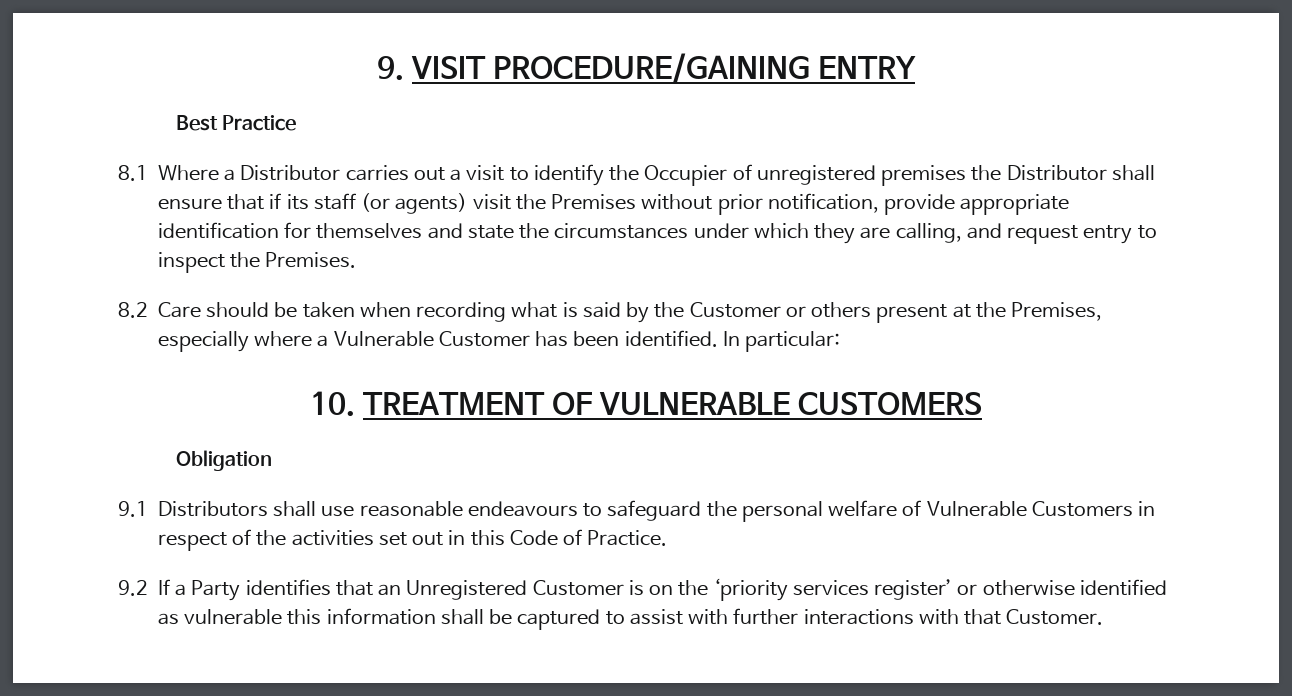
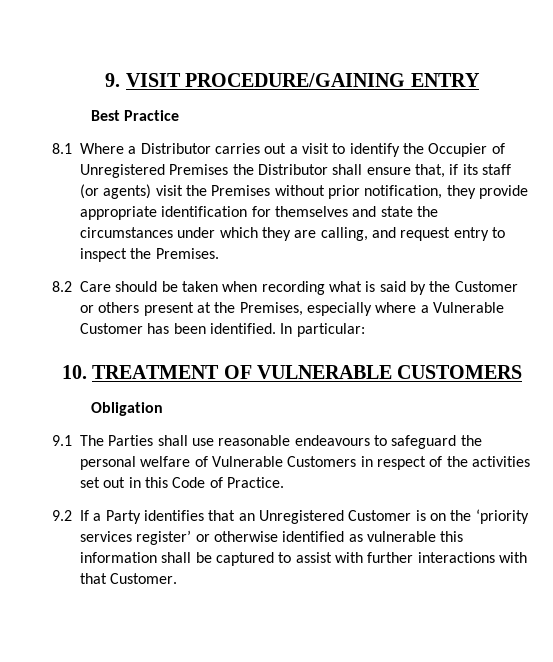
- 8.1 Where a Distributor carries out a visit to identify the Occupier of unregistered premises the Distributor shall ensure that if its staff (or agents) visit the Premises without prior notification, provide appropriate identification for themselves and state the circumstances under which they are calling, and request entry to inspect the Premises.
+ 8.1 Where a Distributor carries out a visit to identify the Occupier of Unregistered Premises the Distributor shall ensure that, if its staff (or agents) visit the Premises without prior notification, they provide appropriate identification for themselves and state the circumstances under which they are calling, and request entry to inspect the Premises.
- 9.1 Distributors shall use reasonable endeavours to safeguard the personal welfare of Vulnerable Customers in respect of the activities set out in this Code of Practice.
+ 9.1 The Parties shall use reasonable endeavours to safeguard the personal welfare of Vulnerable Customers in respect of the activities set out in this Code of Practice.

